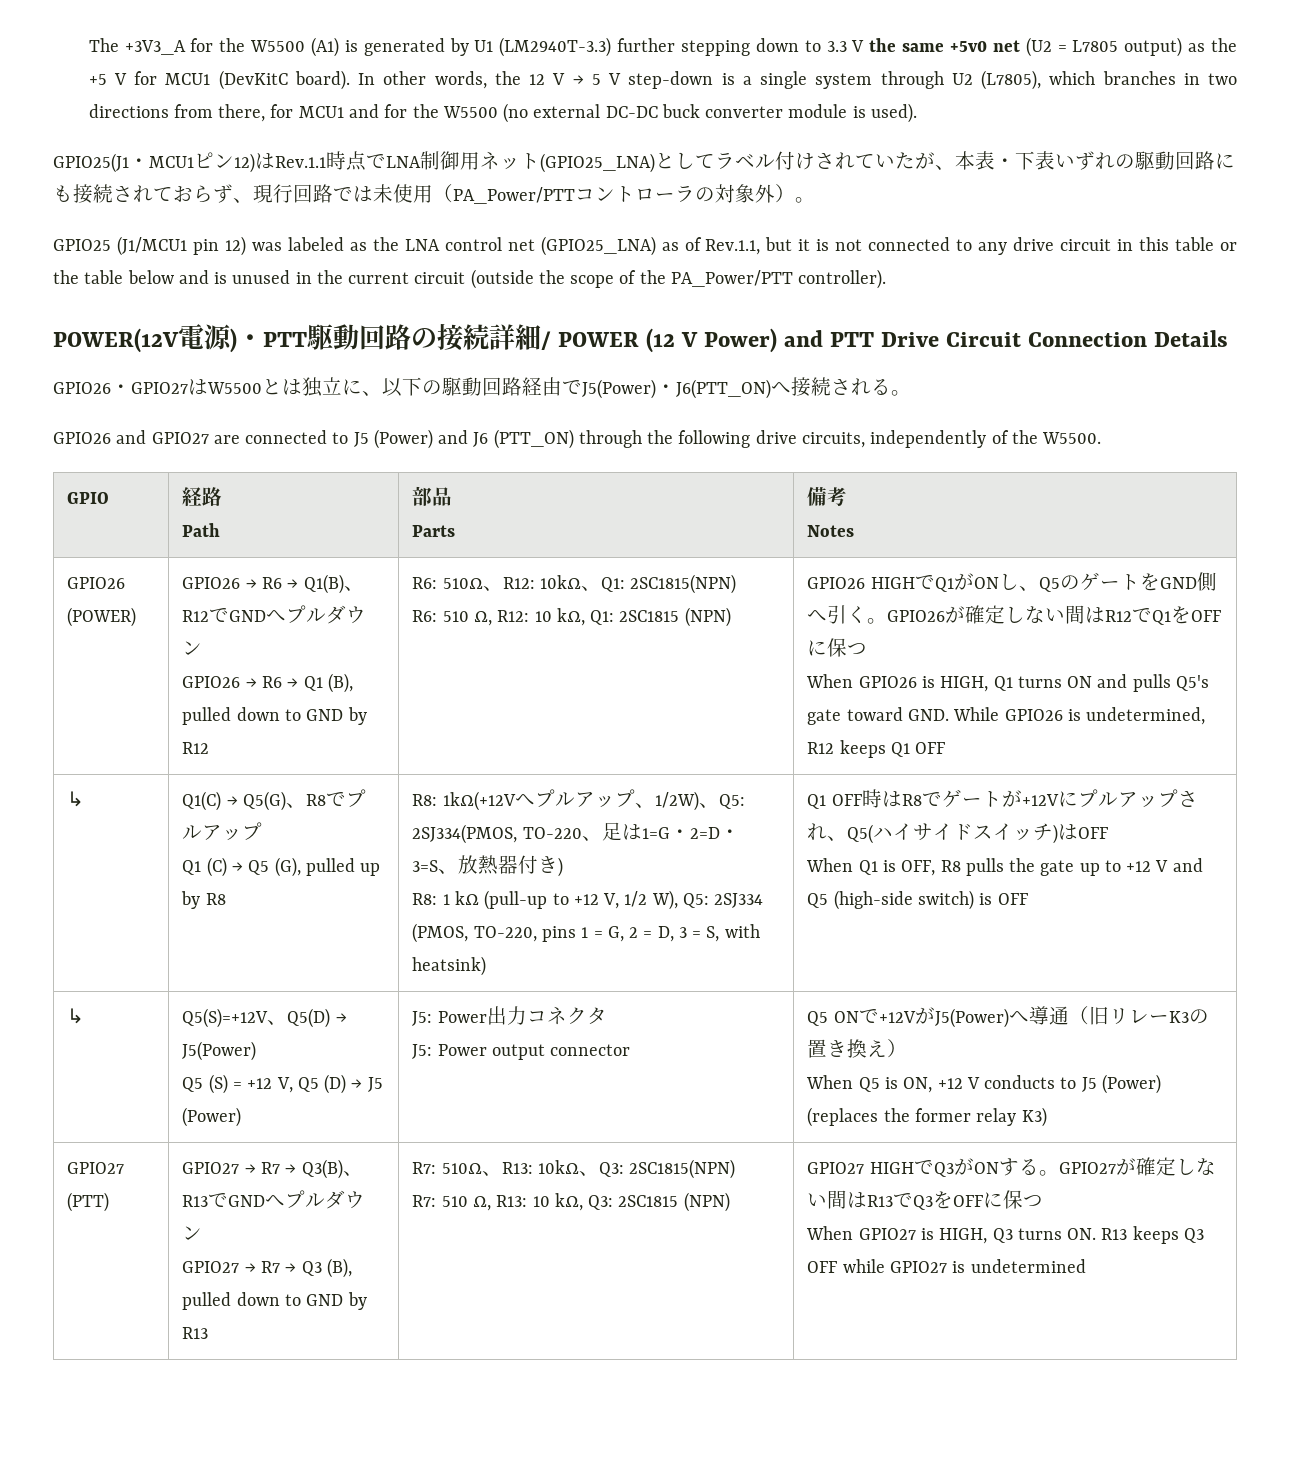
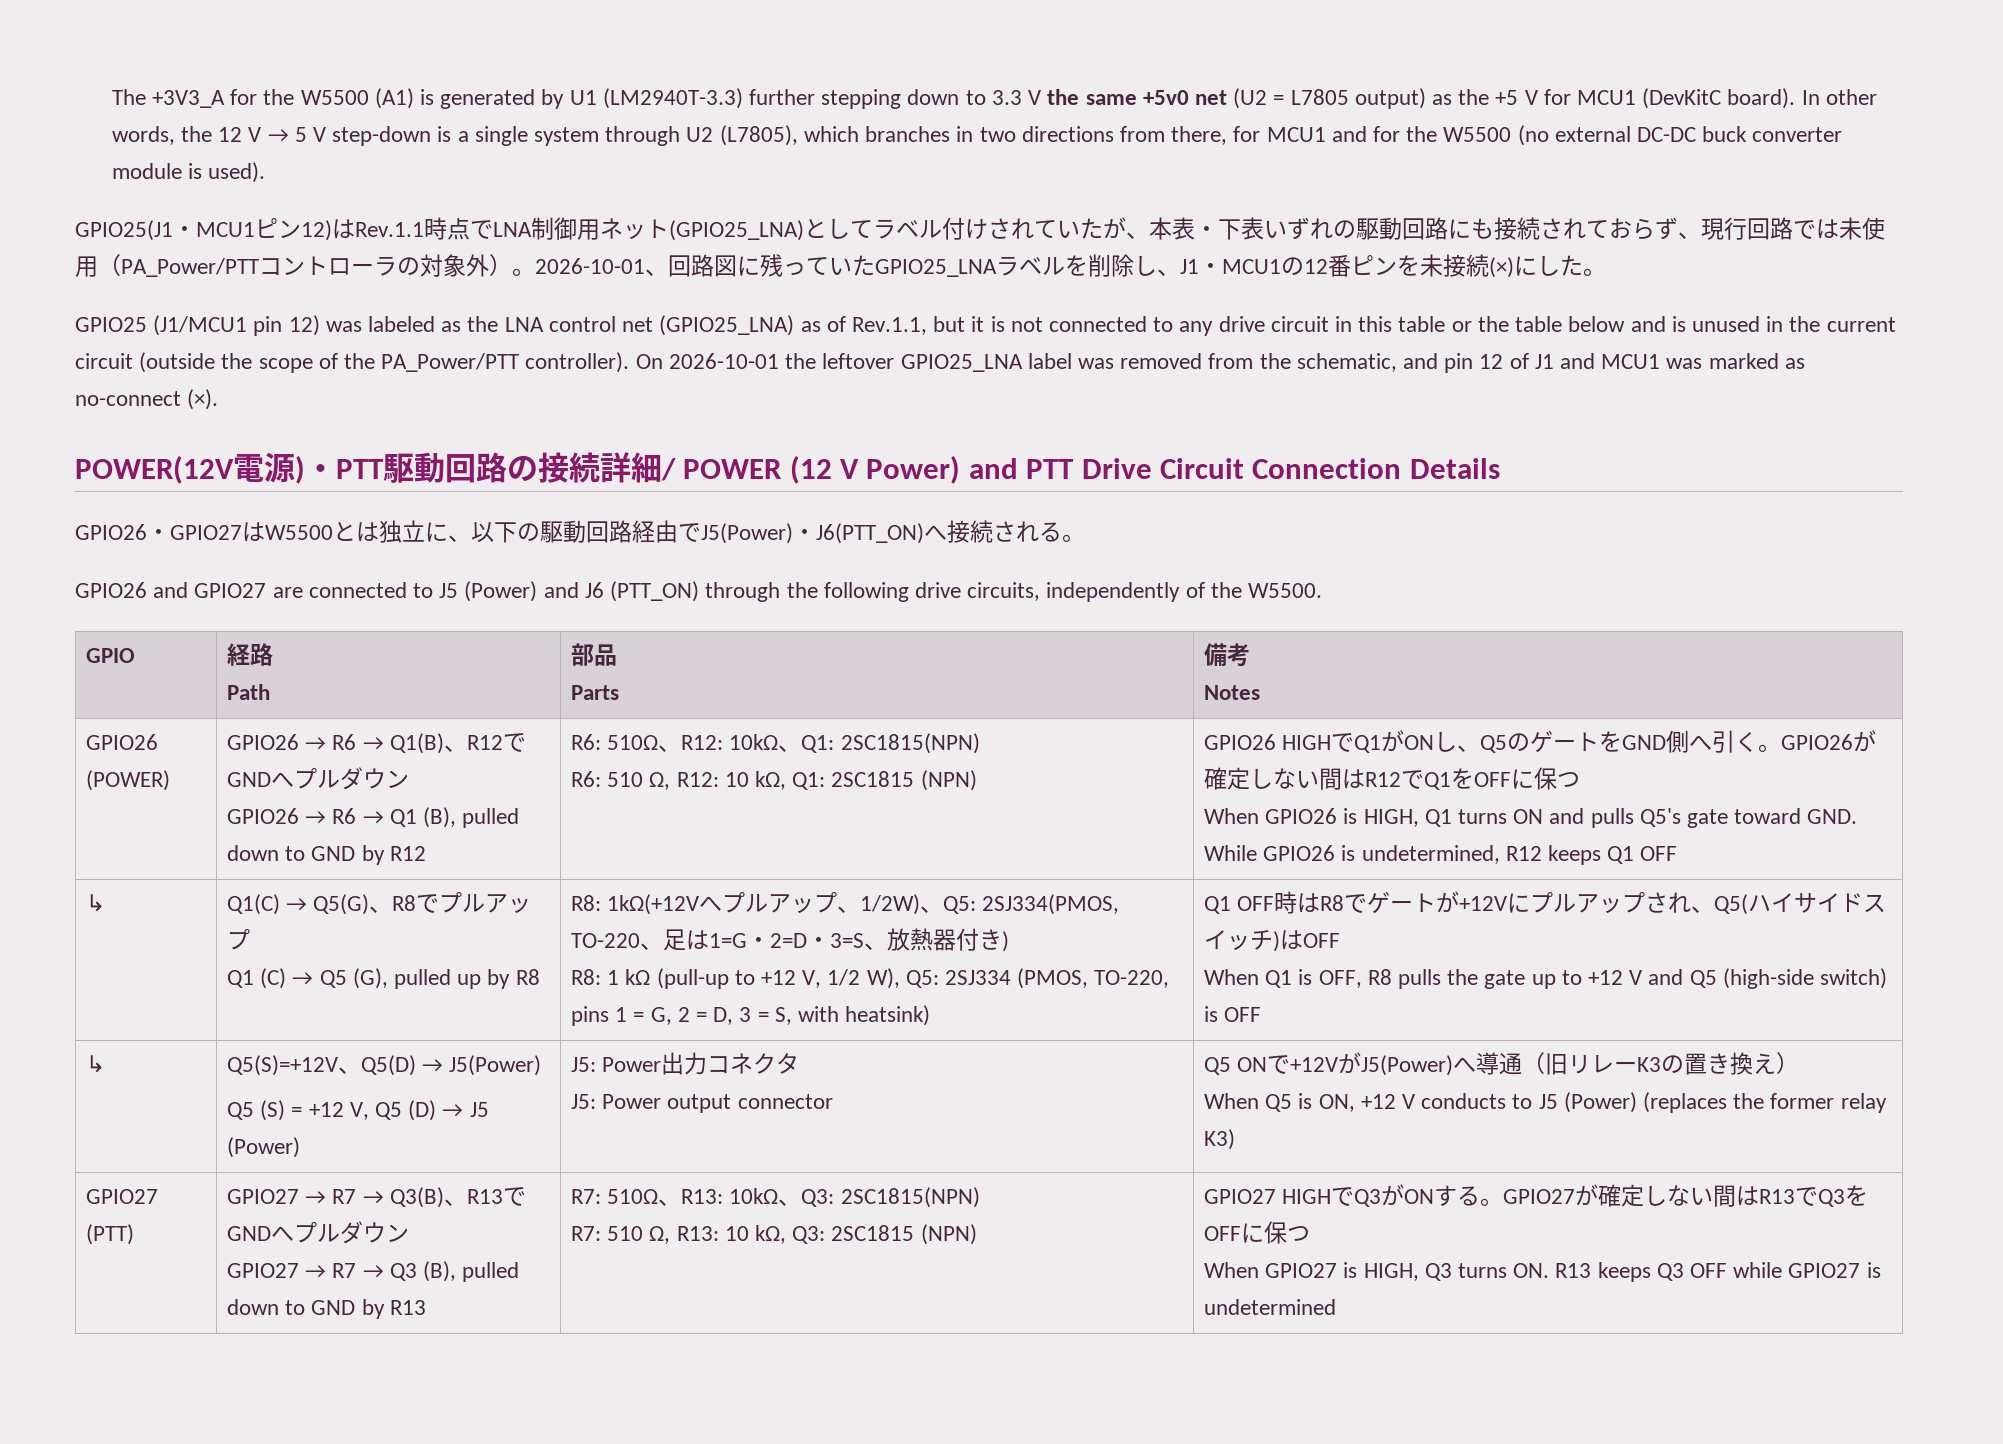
+ 2026-10-01、回路図に残っていたGPIO25_LNAラベルを削除し、J1・MCU1の12番ピンを未接続(×)にした。
+ On 2026-10-01 the leftover GPIO25_LNA label was removed from the schematic, and pin 12 of J1 and MCU1 was marked as no-connect (×).

